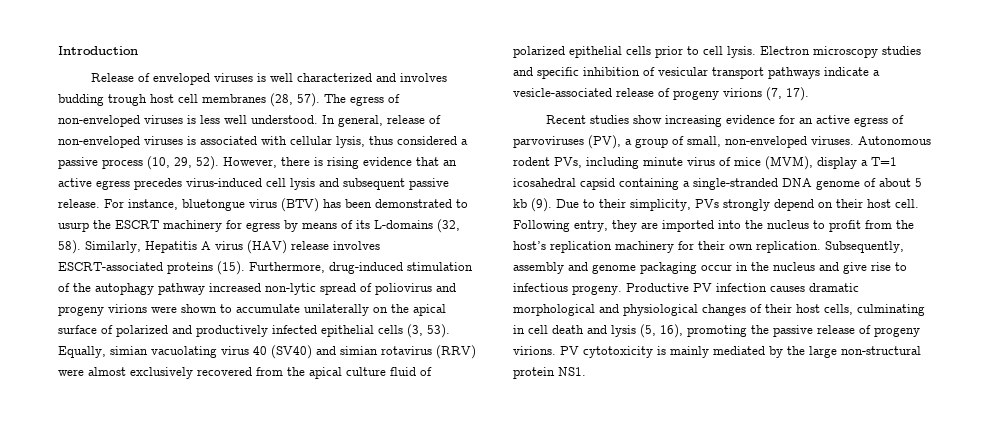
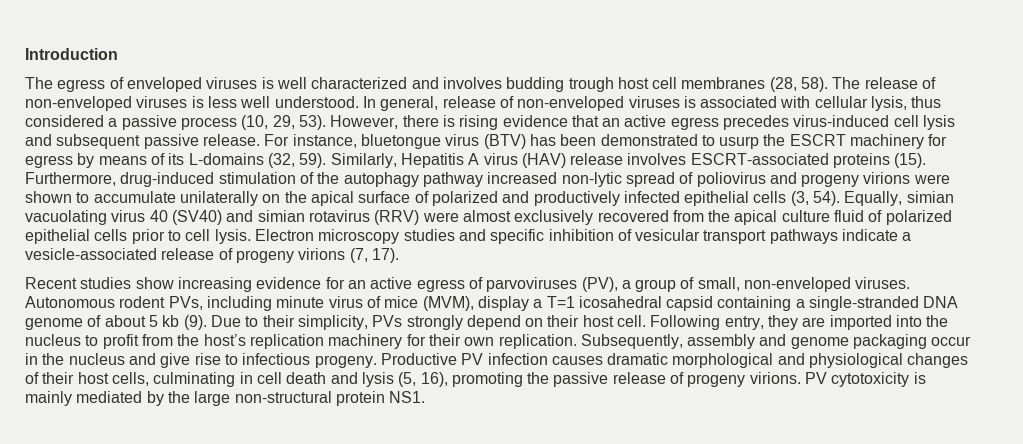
- Release of enveloped viruses is well characterized and involves budding trough host cell membranes (28, 57). The egress of non-enveloped viruses is less well understood.
+ The egress of enveloped viruses is well characterized and involves budding trough host cell membranes (28, 58). The release of non-enveloped viruses is less well understood.
- In general, release of non-enveloped viruses is associated with cellular lysis, thus considered a passive process (10, 29, 52).
+ In general, release of non-enveloped viruses is associated with cellular lysis, thus considered a passive process (10, 29, 53).
- For instance, bluetongue virus (BTV) has been demonstrated to usurp the ESCRT machinery for egress by means of its L-domains (32, 58).
+ For instance, bluetongue virus (BTV) has been demonstrated to usurp the ESCRT machinery for egress by means of its L-domains (32, 59).
- Furthermore, drug-induced stimulation of the autophagy pathway increased non-lytic spread of poliovirus and progeny virions were shown to accumulate unilaterally on the apical surface of polarized and productively infected epithelial cells (3, 53).
+ Furthermore, drug-induced stimulation of the autophagy pathway increased non-lytic spread of poliovirus and progeny virions were shown to accumulate unilaterally on the apical surface of polarized and productively infected epithelial cells (3, 54).

